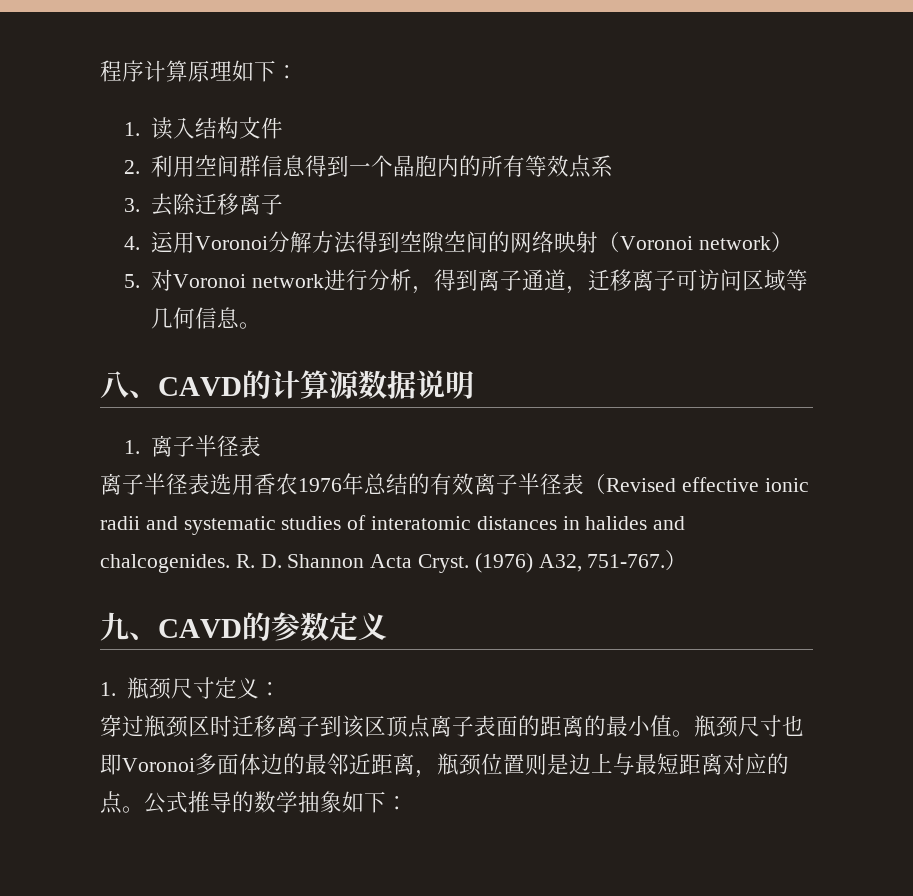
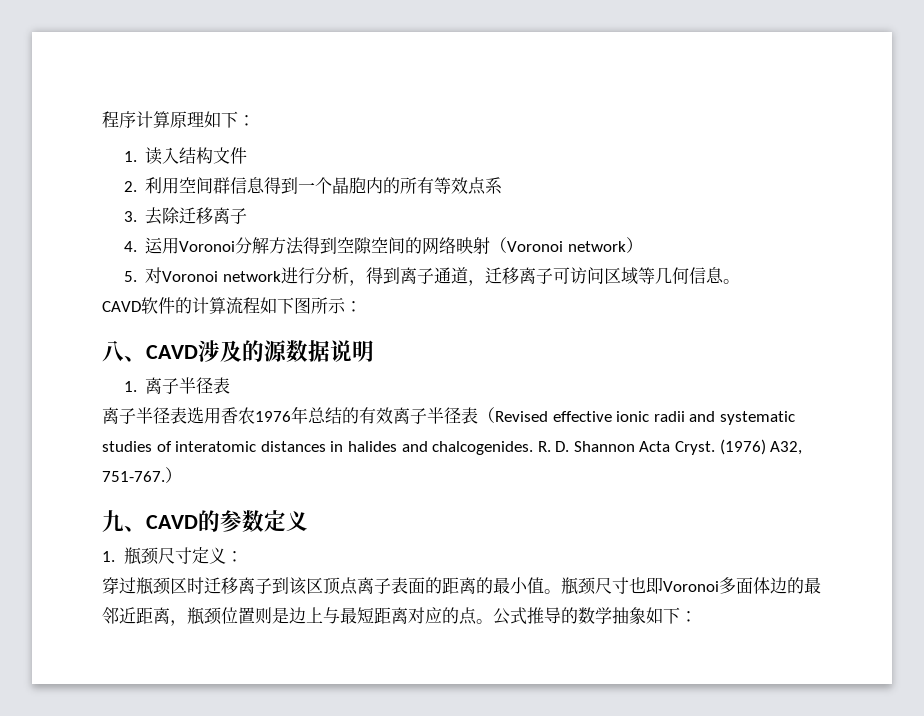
+ CAVD软件的计算流程如下图所示：
- 八、CAVD的计算源数据说明
+ 八、CAVD涉及的源数据说明

